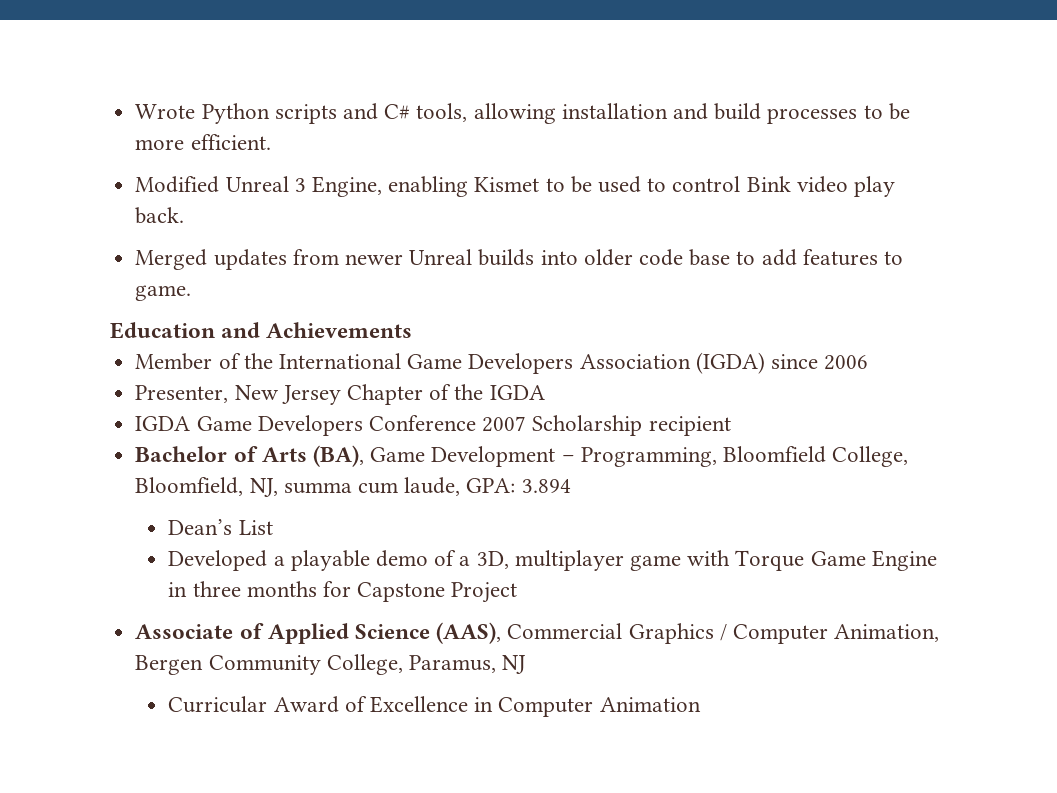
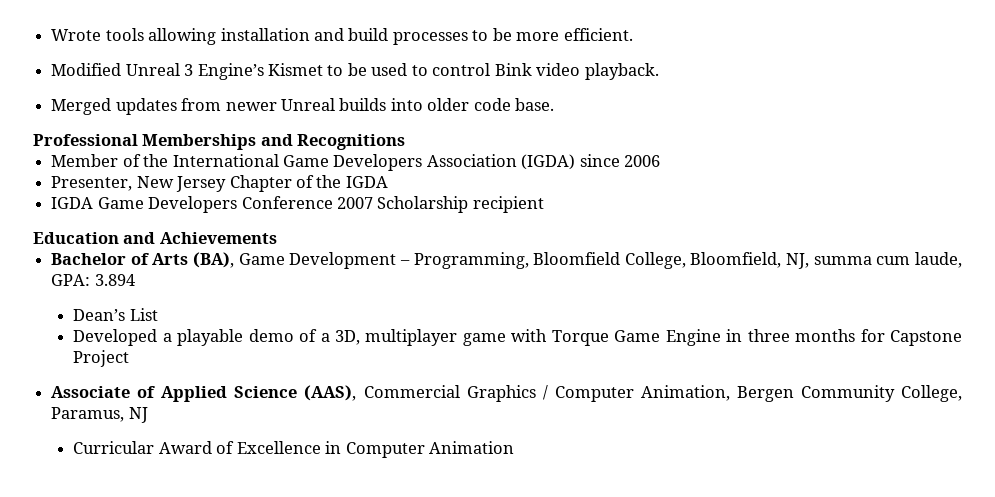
- Wrote Python scripts and C# tools, allowing installation and build processes to be more efficient.
+ Wrote tools allowing installation and build processes to be more efficient.
- Modified Unreal 3 Engine, enabling Kismet to be used to control Bink video play back.
+ Modified Unreal 3 Engine’s Kismet to be used to control Bink video playback.
- Merged updates from newer Unreal builds into older code base to add features to game.
- Education and Achievements
+ Merged updates from newer Unreal builds into older code base.
+ Professional Memberships and Recognitions
+ Education and Achievements

